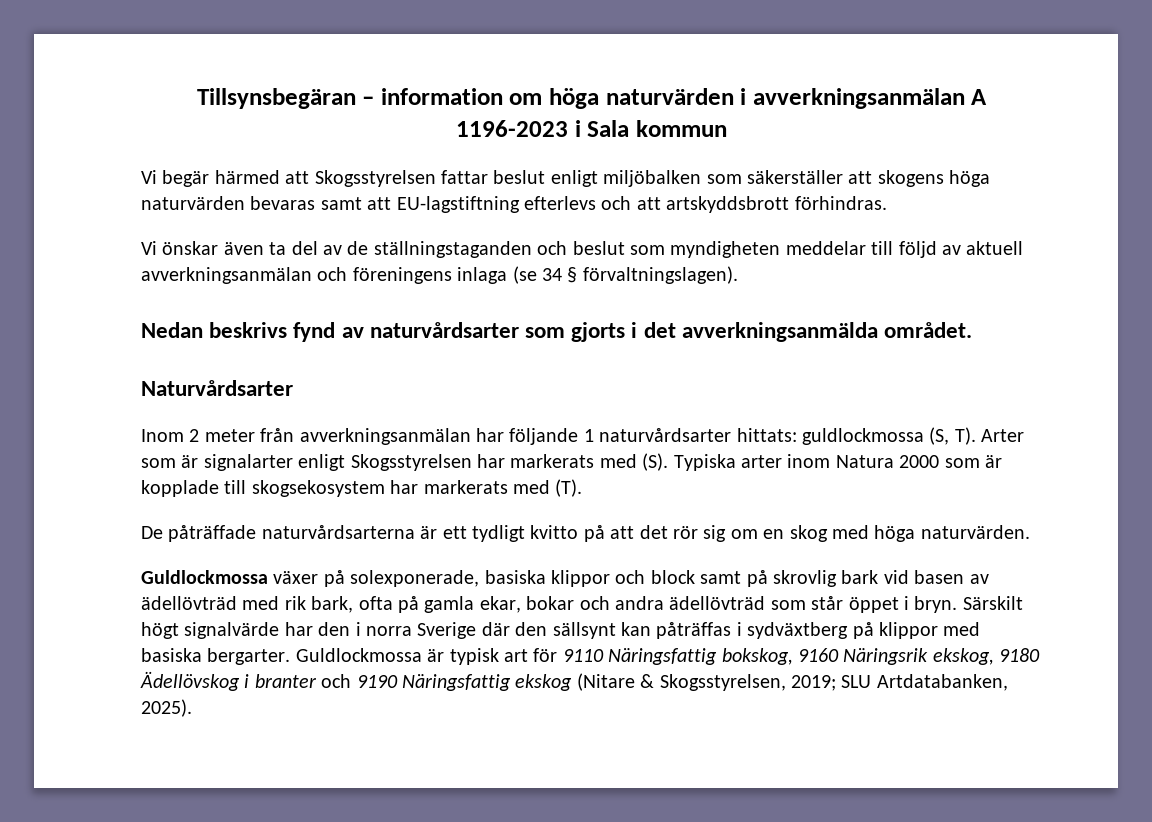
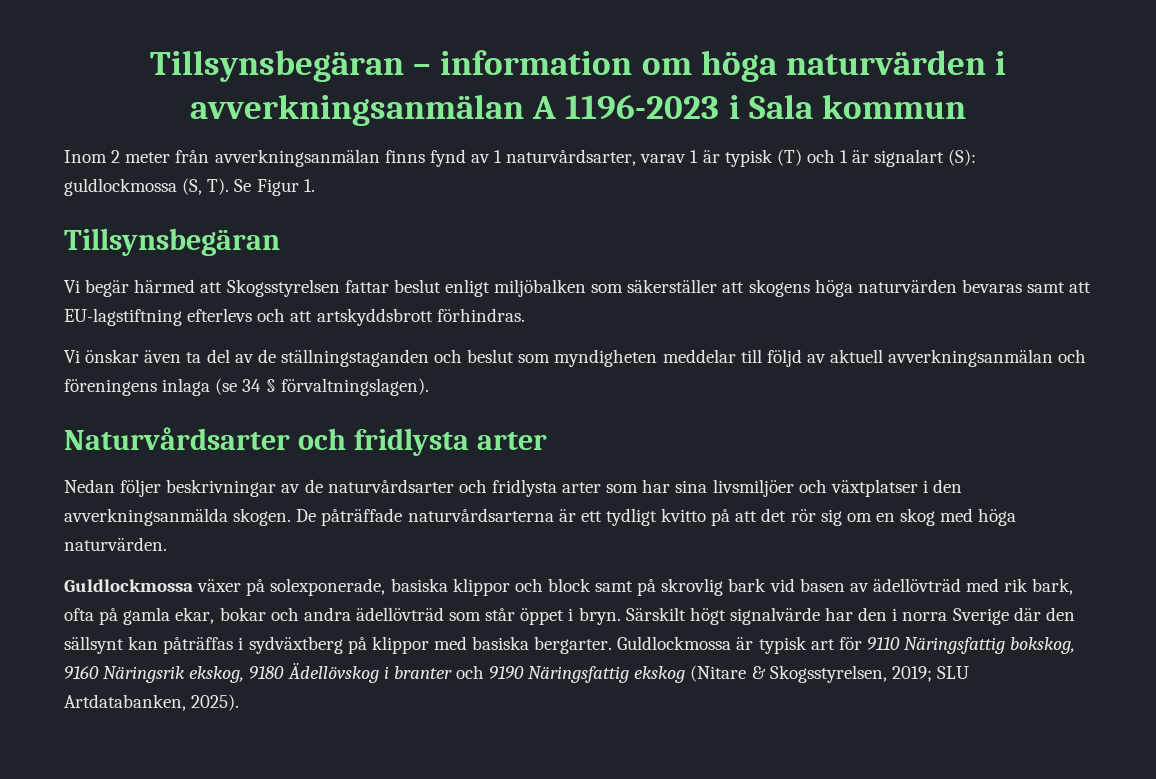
+ Inom 2 meter från avverkningsanmälan finns fynd av 1 naturvårdsarter, varav 1 är typisk (T) och 1 är signalart (S): guldlockmossa (S, T). Se Figur 1.
+ Tillsynsbegäran
- Nedan beskrivs fynd av naturvårdsarter som gjorts i det avverkningsanmälda området.
- Naturvårdsarter
- Inom 2 meter från avverkningsanmälan har följande 1 naturvårdsarter hittats: guldlockmossa (S, T). Arter som är signalarter enligt Skogsstyrelsen har markerats med (S). Typiska arter inom Natura 2000 som är kopplade till skogsekosystem har markerats med (T).
- De påträffade naturvårdsarterna är ett tydligt kvitto på att det rör sig om en skog med höga naturvärden.
+ Naturvårdsarter och fridlysta arter
+ Nedan följer beskrivningar av de naturvårdsarter och fridlysta arter som har sina livsmiljöer och växtplatser i den avverkningsanmälda skogen. De påträffade naturvårdsarterna är ett tydligt kvitto på att det rör sig om en skog med höga naturvärden.

